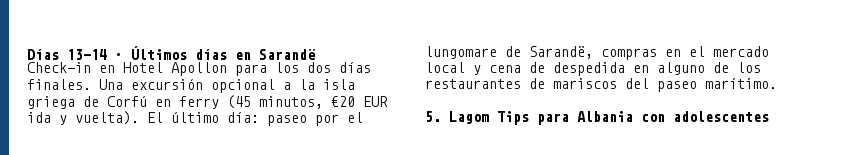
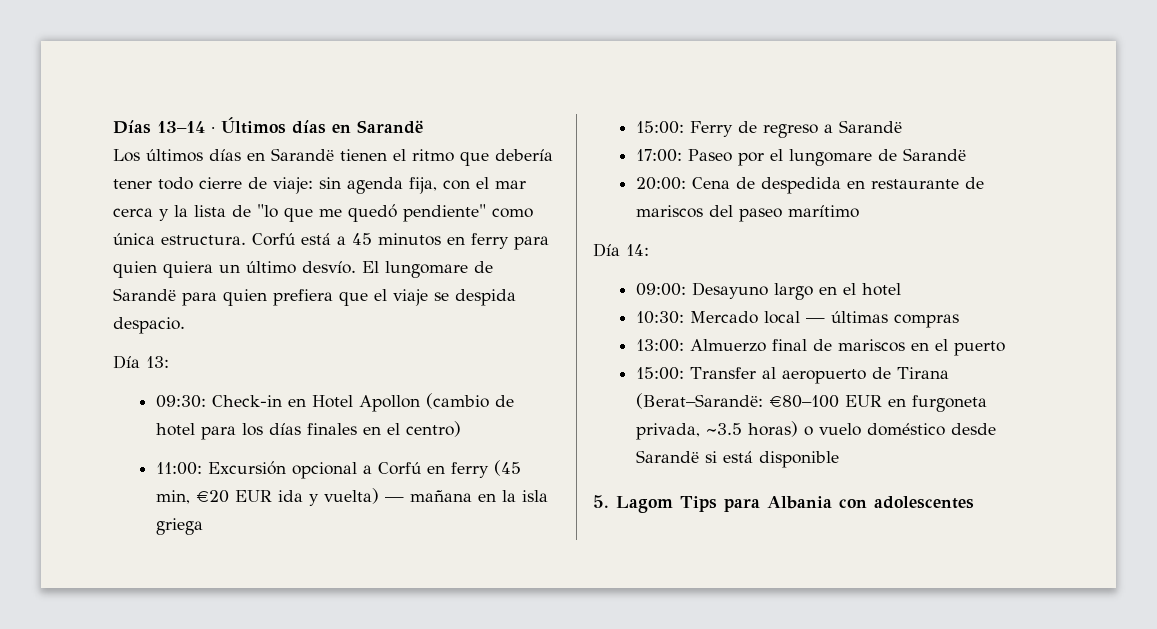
- Check-in en Hotel Apollon para los dos días finales. Una excursión opcional a la isla griega de Corfú en ferry (45 minutos, €20 EUR ida y vuelta). El último día: paseo por el lungomare de Sarandë, compras en el mercado local y cena de despedida en alguno de los restaurantes de mariscos del paseo marítimo.
+ Los últimos días en Sarandë tienen el ritmo que debería tener todo cierre de viaje: sin agenda fija, con el mar cerca y la lista de "lo que me quedó pendiente" como única estructura. Corfú está a 45 minutos en ferry para quien quiera un último desvío. El lungomare de Sarandë para quien prefiera que el viaje se despida despacio.
+ Día 13:
+ 09:30: Check-in en Hotel Apollon (cambio de hotel para los días finales en el centro)
+ 11:00: Excursión opcional a Corfú en ferry (45 min, €20 EUR ida y vuelta) — mañana en la isla griega
+ 15:00: Ferry de regreso a Sarandë
+ 17:00: Paseo por el lungomare de Sarandë
+ 20:00: Cena de despedida en restaurante de mariscos del paseo marítimo
+ Día 14:
+ 09:00: Desayuno largo en el hotel
+ 10:30: Mercado local — últimas compras
+ 13:00: Almuerzo final de mariscos en el puerto
+ 15:00: Transfer al aeropuerto de Tirana (Berat–Sarandë: €80–100 EUR en furgoneta privada, ~3.5 horas) o vuelo doméstico desde Sarandë si está disponible

